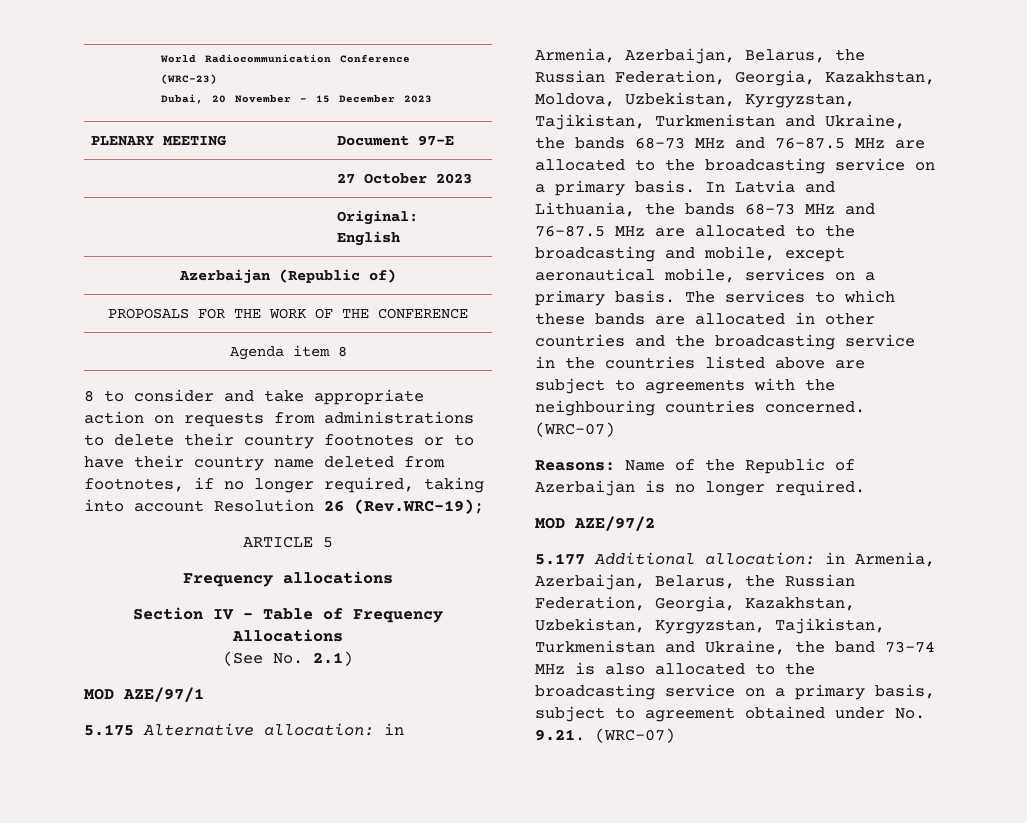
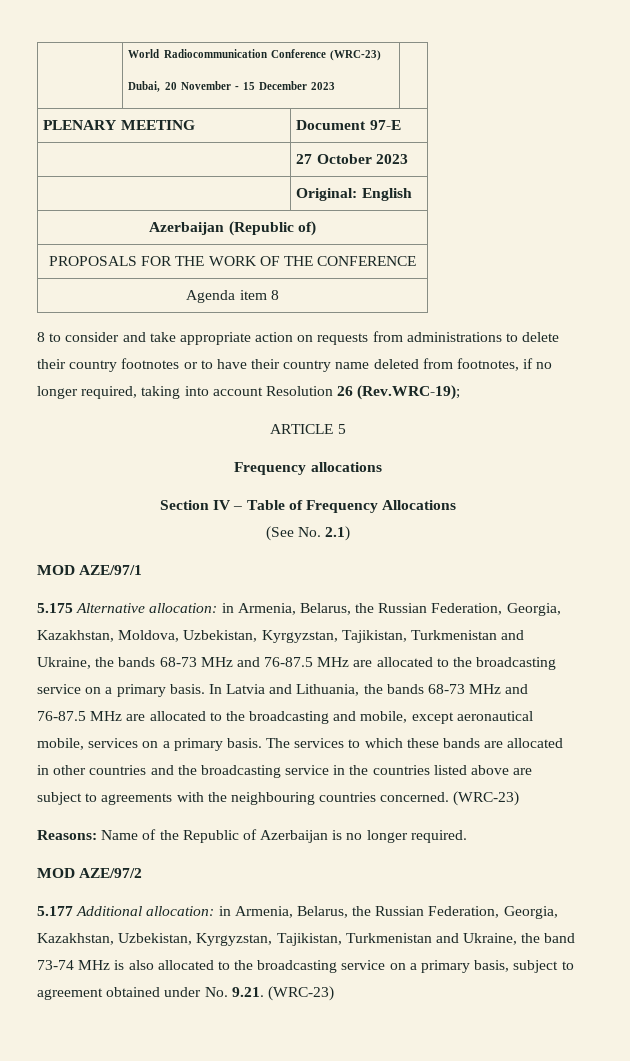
- 5.175 Alternative allocation: in Armenia, Azerbaijan, Belarus, the Russian Federation, Georgia, Kazakhstan, Moldova, Uzbekistan, Kyrgyzstan, Tajikistan, Turkmenistan and Ukraine, the bands 68-73 MHz and 76-87.5 MHz are allocated to the broadcasting service on a primary basis.
+ 5.175 Alternative allocation: in Armenia, Belarus, the Russian Federation, Georgia, Kazakhstan, Moldova, Uzbekistan, Kyrgyzstan, Tajikistan, Turkmenistan and Ukraine, the bands 68-73 MHz and 76-87.5 MHz are allocated to the broadcasting service on a primary basis.
- The services to which these bands are allocated in other countries and the broadcasting service in the countries listed above are subject to agreements with the neighbouring countries concerned. (WRC-07)
+ The services to which these bands are allocated in other countries and the broadcasting service in the countries listed above are subject to agreements with the neighbouring countries concerned. (WRC-23)
- 5.177 Additional allocation: in Armenia, Azerbaijan, Belarus, the Russian Federation, Georgia, Kazakhstan, Uzbekistan, Kyrgyzstan, Tajikistan, Turkmenistan and Ukraine, the band 73-74 MHz is also allocated to the broadcasting service on a primary basis, subject to agreement obtained under No. 9.21. (WRC-07)
+ 5.177 Additional allocation: in Armenia, Belarus, the Russian Federation, Georgia, Kazakhstan, Uzbekistan, Kyrgyzstan, Tajikistan, Turkmenistan and Ukraine, the band 73-74 MHz is also allocated to the broadcasting service on a primary basis, subject to agreement obtained under No. 9.21. (WRC-23)

